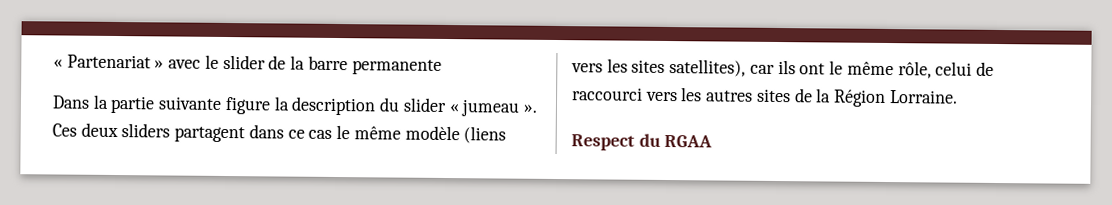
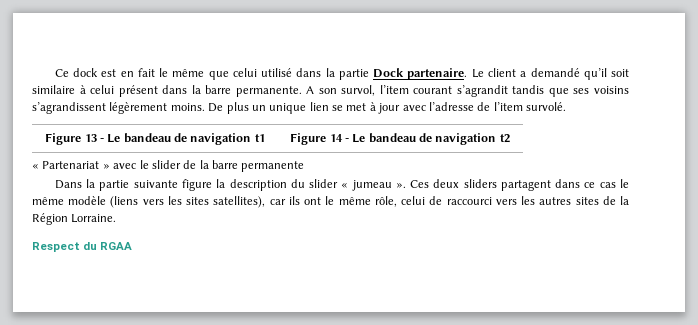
+ Ce dock est en fait le même que celui utilisé dans la partie Dock partenaire. Le client a demandé qu’il soit similaire à celui présent dans la barre permanente. A son survol, l’item courant s’agrandit tandis que ses voisins s’agrandissent légèrement moins. De plus un unique lien se met à jour avec l’adresse de l’item survolé.
+ Figure 13 - Le bandeau de navigation t1 | Figure 14 - Le bandeau de navigation t2

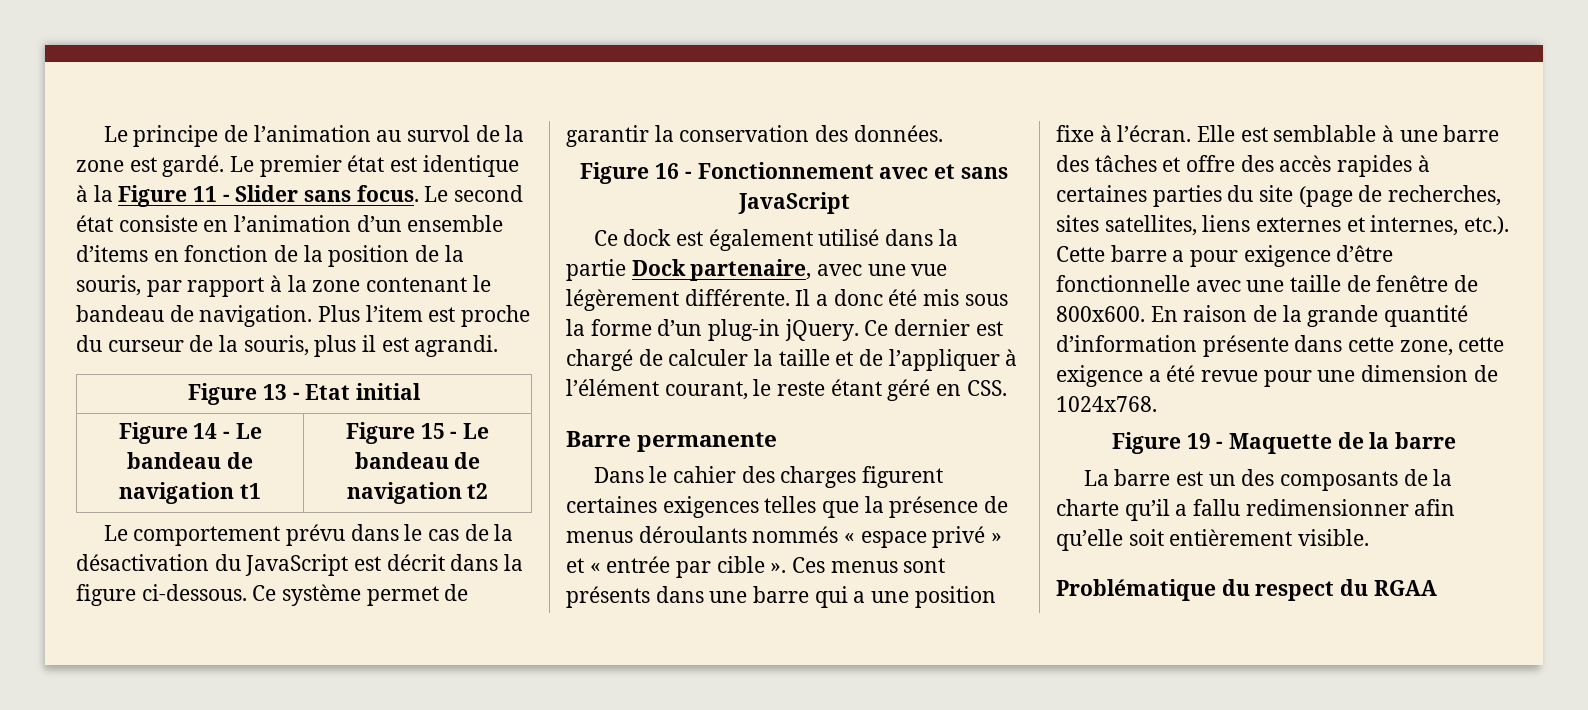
- Ce dock est en fait le même que celui utilisé dans la partie Dock partenaire. Le client a demandé qu’il soit similaire à celui présent dans la barre permanente. A son survol, l’item courant s’agrandit tandis que ses voisins s’agrandissent légèrement moins. De plus un unique lien se met à jour avec l’adresse de l’item survolé.
- Figure 13 - Le bandeau de navigation t1 | Figure 14 - Le bandeau de navigation t2
+ Le principe de l’animation au survol de la zone est gardé. Le premier état est identique à la Figure 11 - Slider sans focus. Le second état consiste en l’animation d’un ensemble d’items en fonction de la position de la souris, par rapport à la zone contenant le bandeau de navigation. Plus l’item est proche du curseur de la souris, plus il est agrandi.
+ Figure 13 - Etat initial
+ Figure 14 - Le bandeau de navigation t1 | Figure 15 - Le bandeau de navigation t2
- « Partenariat » avec le slider de la barre permanente
- Dans la partie suivante figure la description du slider « jumeau ». Ces deux sliders partagent dans ce cas le même modèle (liens vers les sites satellites), car ils ont le même rôle, celui de raccourci vers les autres sites de la Région Lorraine.
- Respect du RGAA
+ Le comportement prévu dans le cas de la désactivation du JavaScript est décrit dans la figure ci-dessous. Ce système permet de garantir la conservation des données.
+ Figure 16 - Fonctionnement avec et sans JavaScript
+ Ce dock est également utilisé dans la partie Dock partenaire, avec une vue légèrement différente. Il a donc été mis sous la forme d’un plug-in jQuery. Ce dernier est chargé de calculer la taille et de l’appliquer à l’élément courant, le reste étant géré en CSS.
+ Barre permanente
+ Dans le cahier des charges figurent certaines exigences telles que la présence de menus déroulants nommés « espace privé » et « entrée par cible ». Ces menus sont présents dans une barre qui a une position fixe à l’écran. Elle est semblable à une barre des tâches et offre des accès rapides à certaines parties du site (page de recherches, sites satellites, liens externes et internes, etc.). Cette barre a pour exigence d’être fonctionnelle avec une taille de fenêtre de 800x600. En raison de la grande quantité d’information présente dans cette zone, cette exigence a été revue pour une dimension de 1024x768.
+ Figure 19 - Maquette de la barre
+ La barre est un des composants de la charte qu’il a fallu redimensionner afin qu’elle soit entièrement visible.
+ Problématique du respect du RGAA

